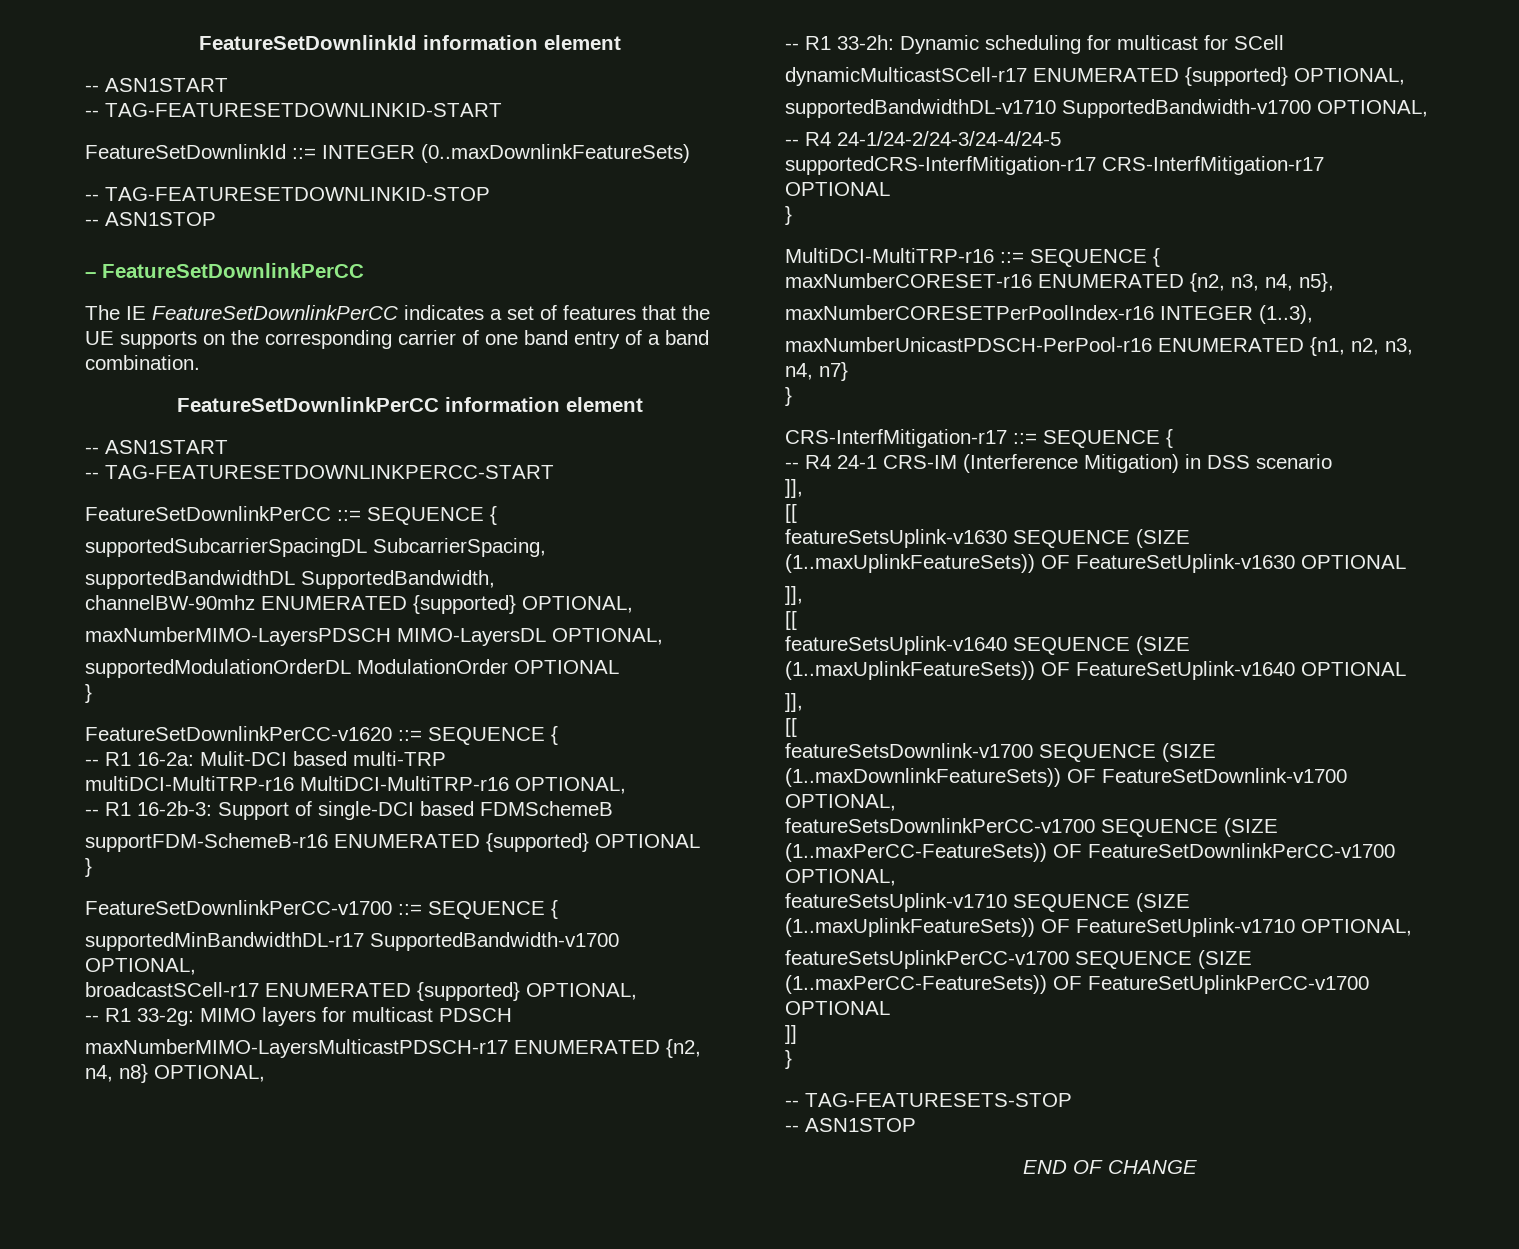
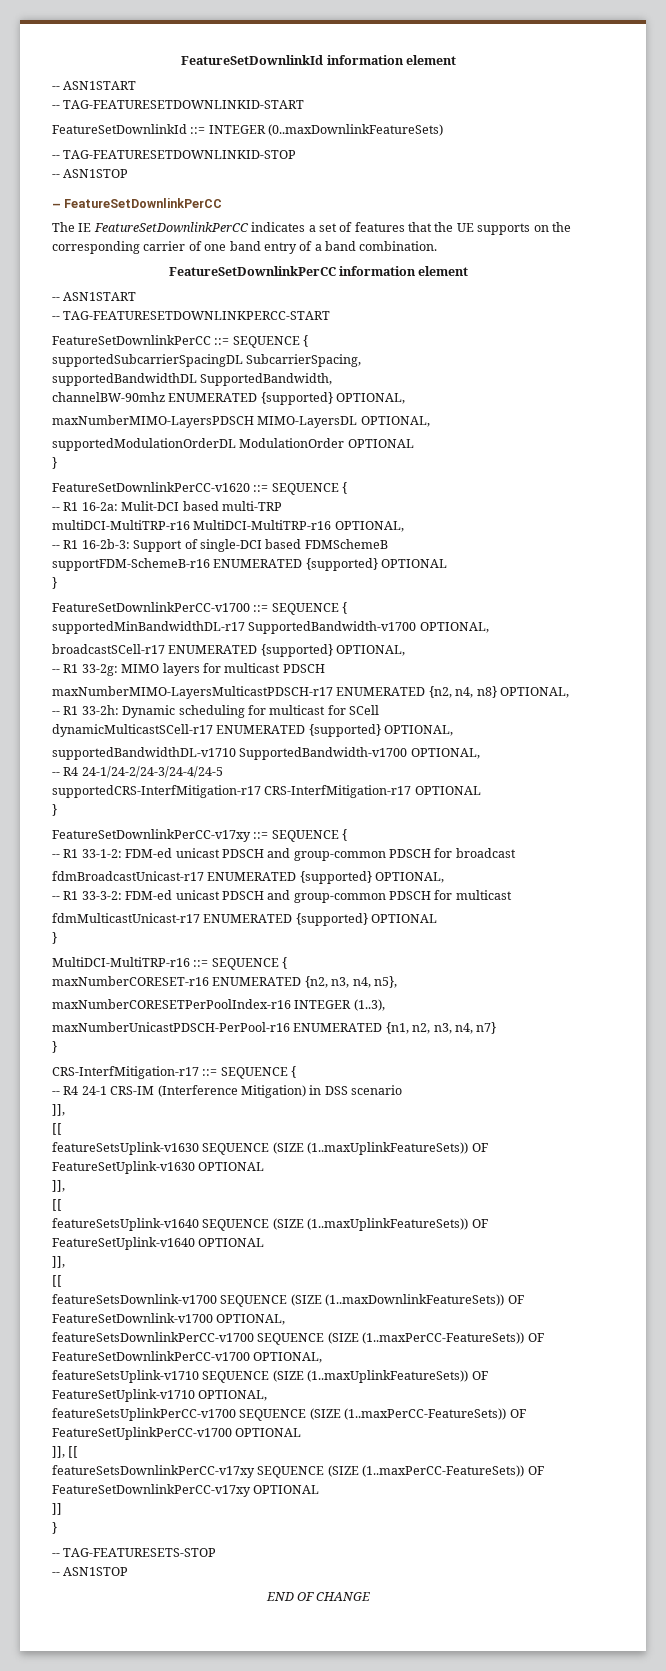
+ FeatureSetDownlinkPerCC-v17xy ::= SEQUENCE {
+ -- R1 33-1-2: FDM-ed unicast PDSCH and group-common PDSCH for broadcast
+ fdmBroadcastUnicast-r17 ENUMERATED {supported} OPTIONAL,
+ -- R1 33-3-2: FDM-ed unicast PDSCH and group-common PDSCH for multicast
+ fdmMulticastUnicast-r17 ENUMERATED {supported} OPTIONAL
+ }
+ ]], [[
+ featureSetsDownlinkPerCC-v17xy SEQUENCE (SIZE (1..maxPerCC-FeatureSets)) OF FeatureSetDownlinkPerCC-v17xy OPTIONAL

